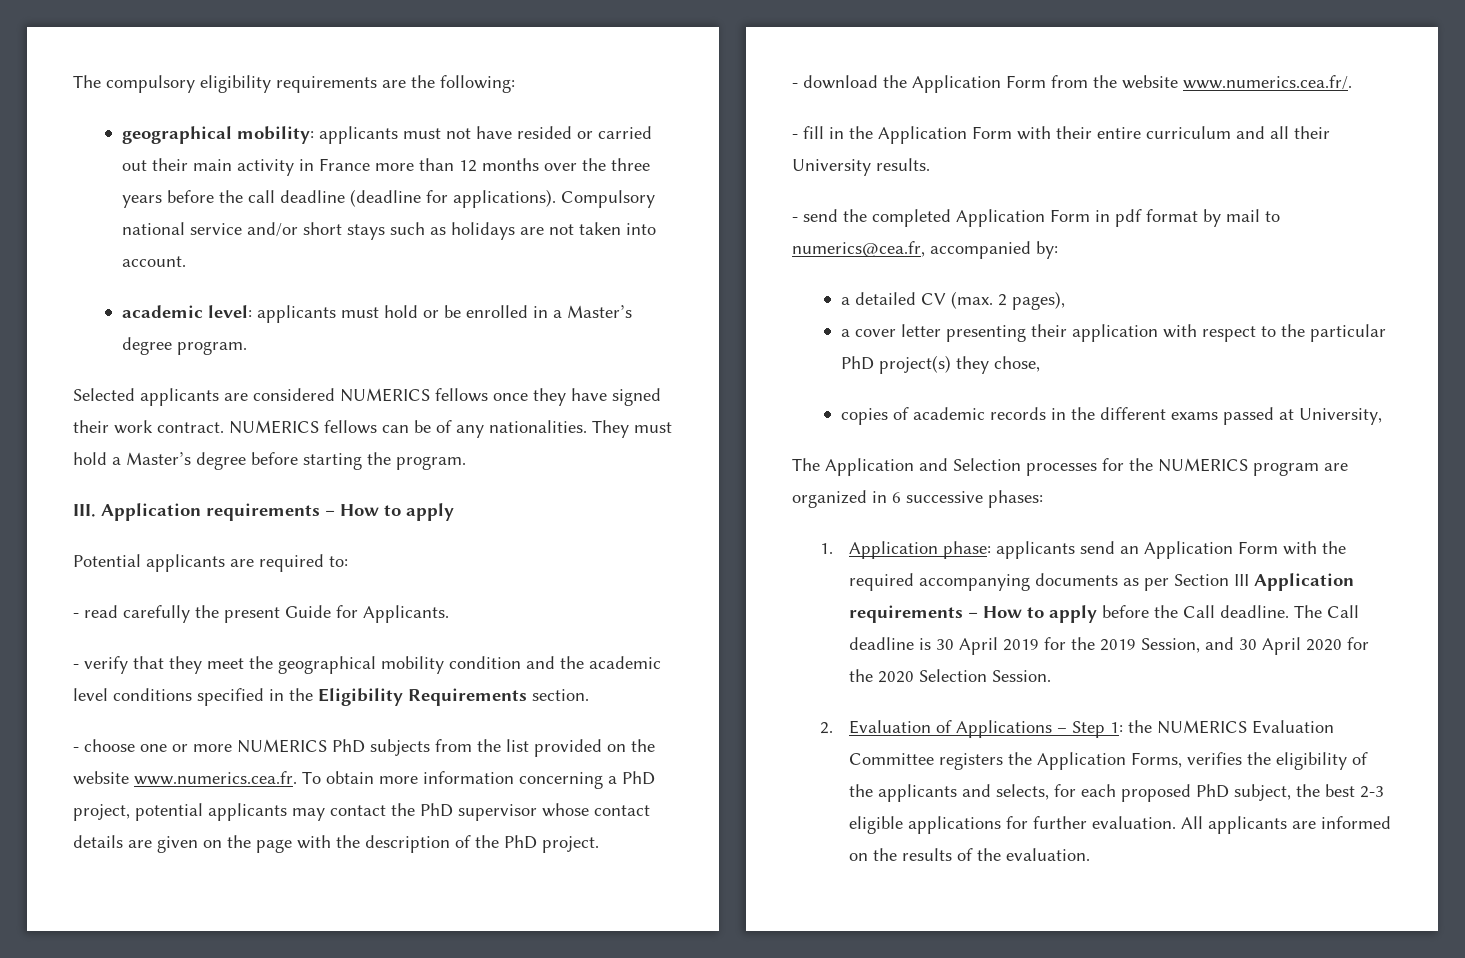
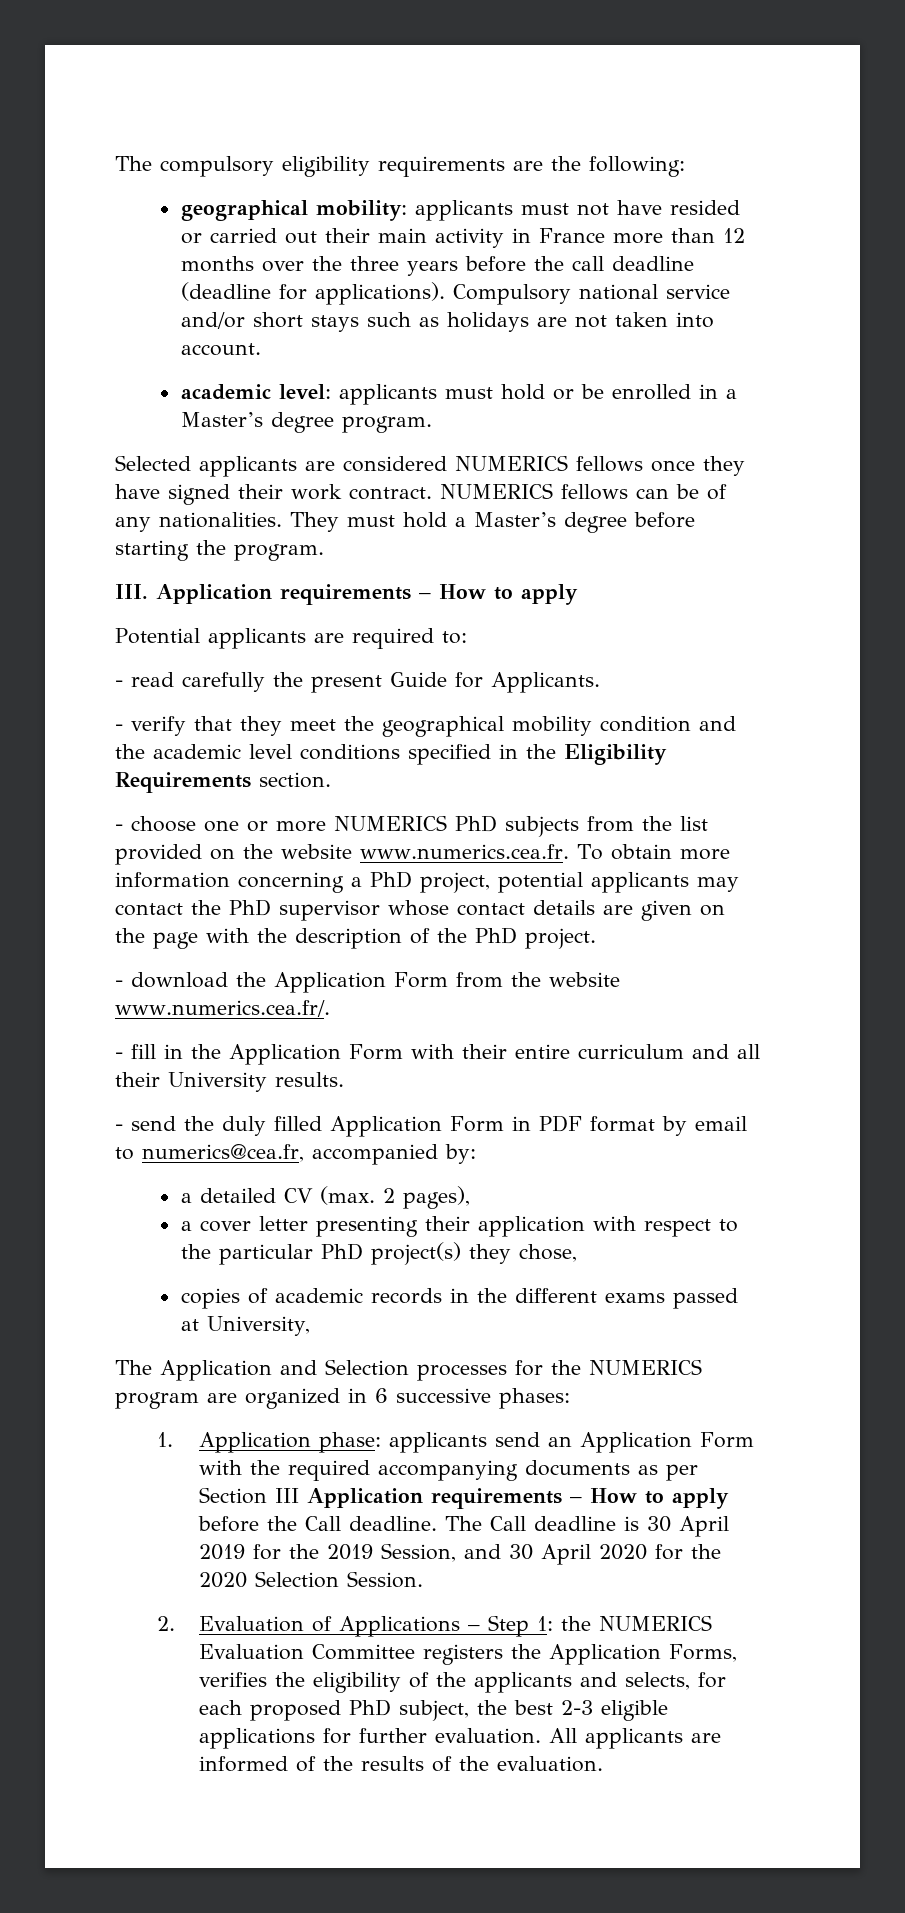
- - send the completed Application Form in pdf format by mail to numerics@cea.fr, accompanied by:
+ - send the duly filled Application Form in PDF format by email to numerics@cea.fr, accompanied by:
- All applicants are informed on the results of the evaluation.
+ All applicants are informed of the results of the evaluation.

